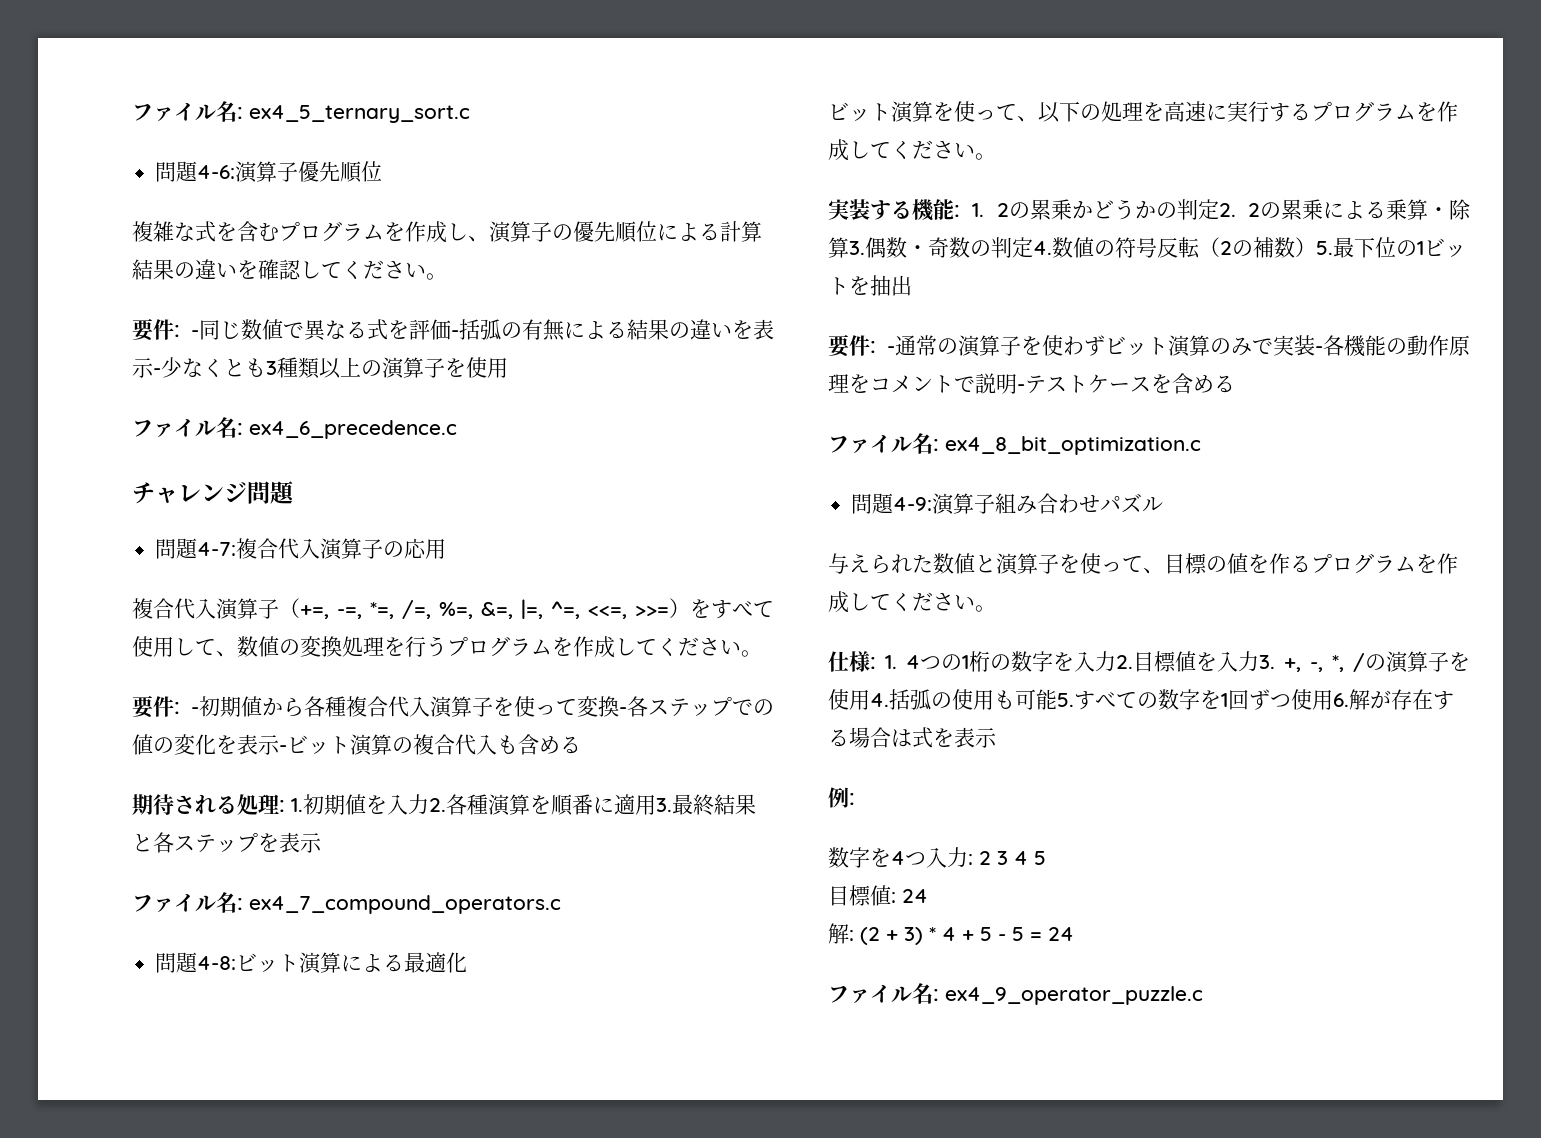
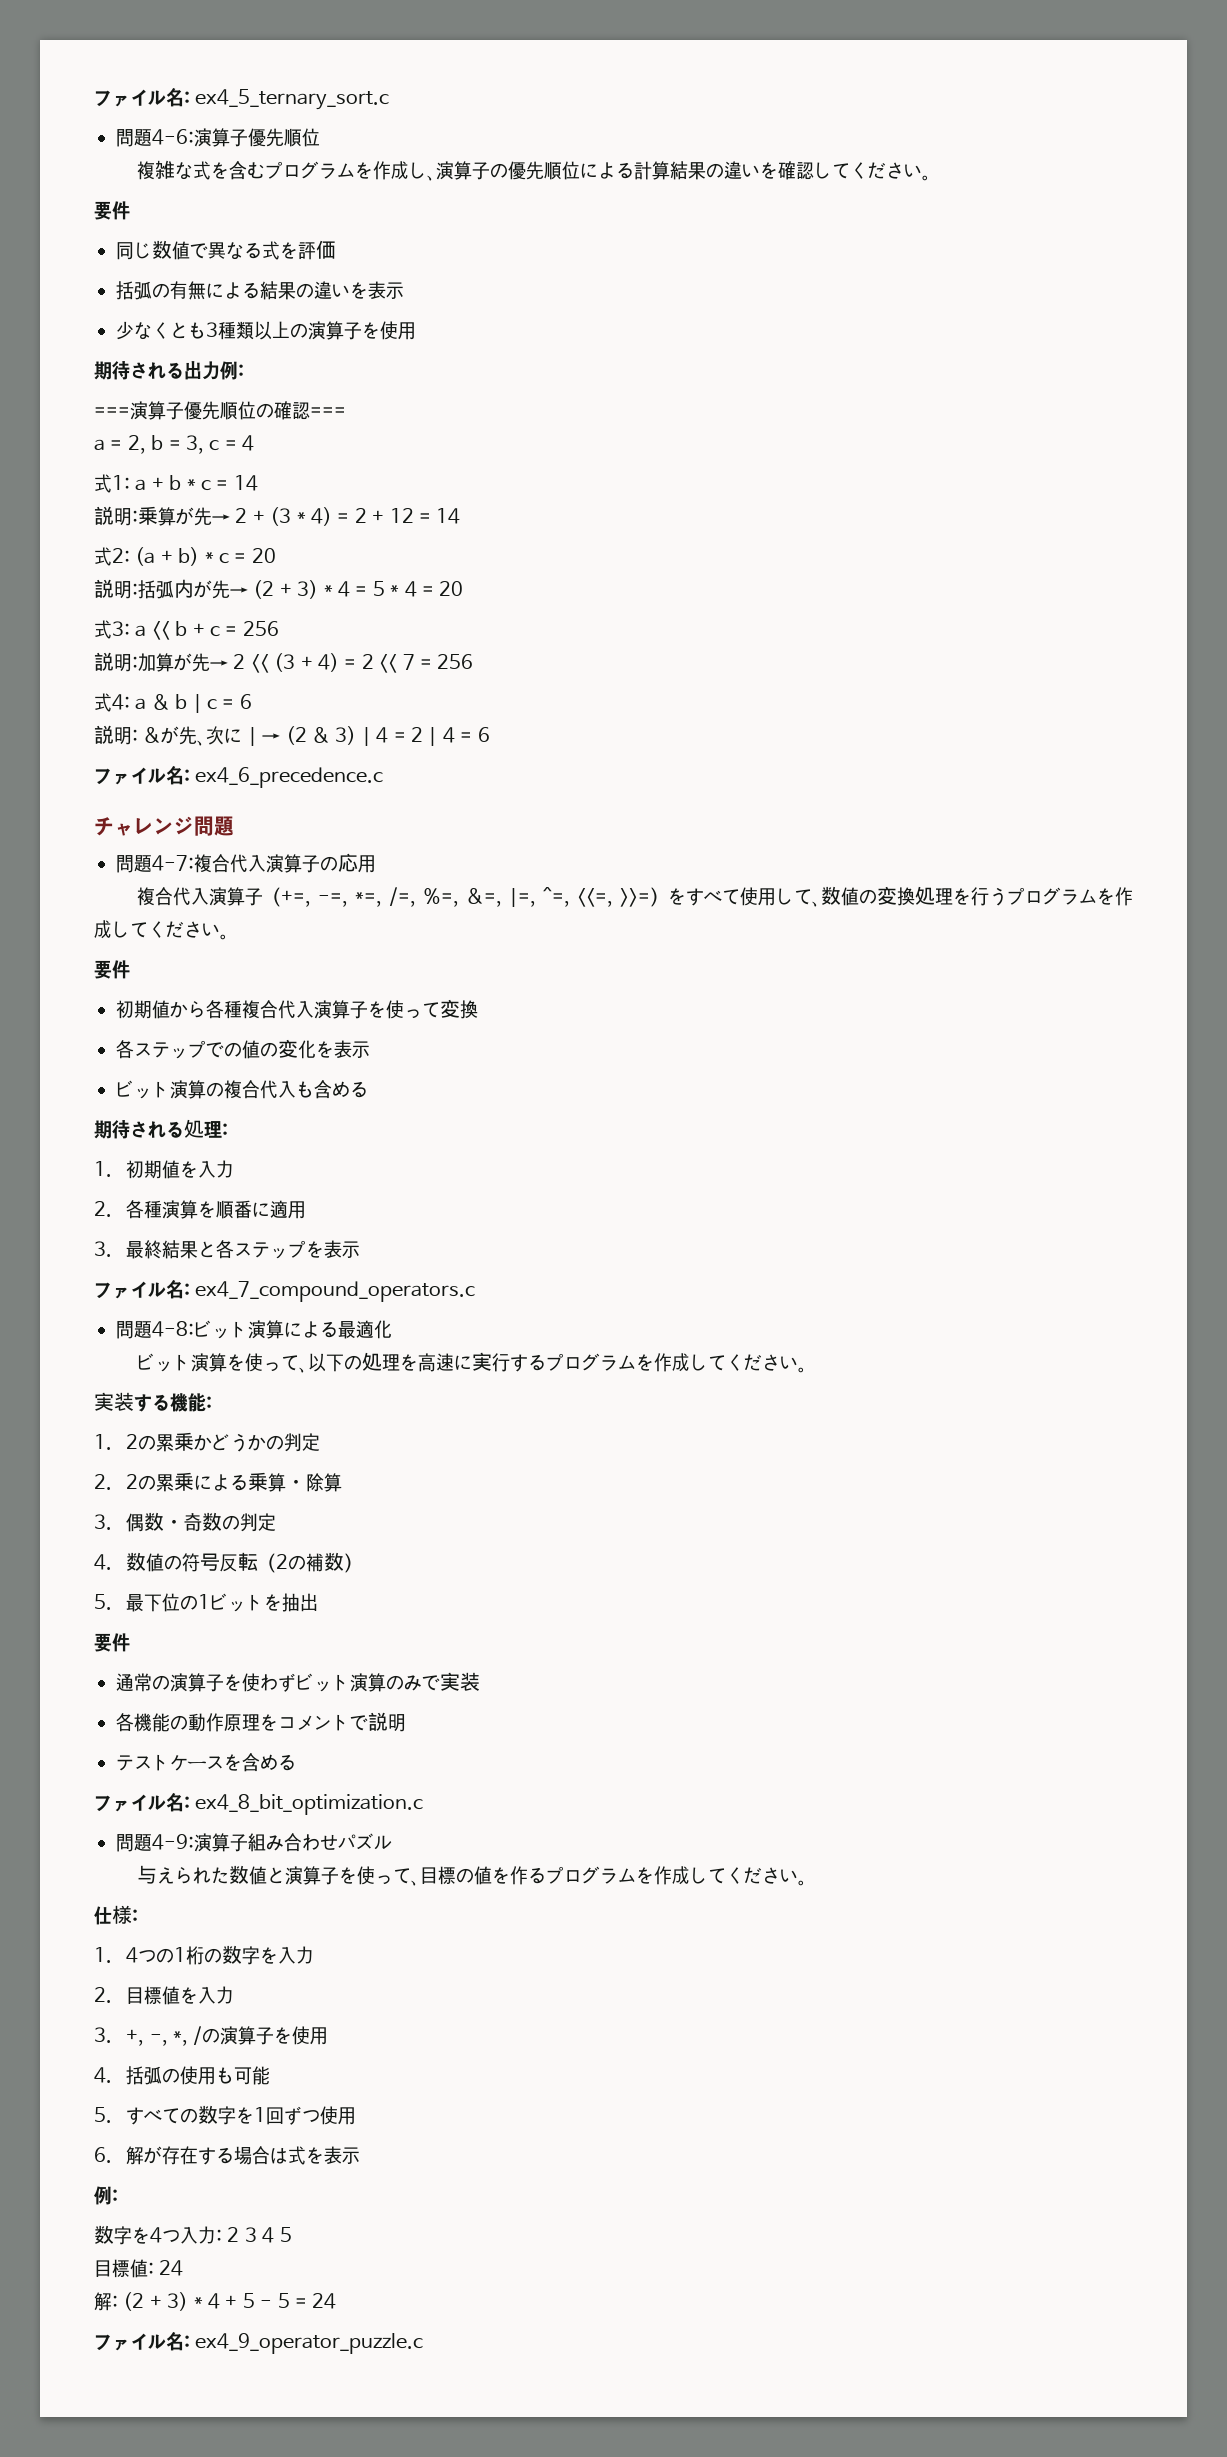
  複雑な式を含むプログラムを作成し、演算子の優先順位による計算結果の違いを確認してください。
- 要件: -同じ数値で異なる式を評価-括弧の有無による結果の違いを表示-少なくとも3種類以上の演算子を使用
+ 要件
+ 同じ数値で異なる式を評価
+ 括弧の有無による結果の違いを表示
+ 少なくとも3種類以上の演算子を使用
+ 期待される出力例:
+ ===演算子優先順位の確認===
+ a = 2, b = 3, c = 4
+ 式1: a + b * c = 14
+ 説明:乗算が先→ 2 + (3 * 4) = 2 + 12 = 14
+ 式2: (a + b) * c = 20
+ 説明:括弧内が先→ (2 + 3) * 4 = 5 * 4 = 20
+ 式3: a << b + c = 256
+ 説明:加算が先→ 2 << (3 + 4) = 2 << 7 = 256
+ 式4: a & b | c = 6
+ 説明: &が先、次に | → (2 & 3) | 4 = 2 | 4 = 6
  複合代入演算子（+=, -=, *=, /=, %=, &=, |=, ^=, <<=, >>=）をすべて使用して、数値の変換処理を行うプログラムを作成してください。
- 要件: -初期値から各種複合代入演算子を使って変換-各ステップでの値の変化を表示-ビット演算の複合代入も含める
+ 要件
+ 初期値から各種複合代入演算子を使って変換
+ 各ステップでの値の変化を表示
+ ビット演算の複合代入も含める
- 期待される処理: 1.初期値を入力2.各種演算を順番に適用3.最終結果と各ステップを表示
+ 期待される処理:
+ 1.初期値を入力
+ 2.各種演算を順番に適用
+ 3.最終結果と各ステップを表示
- 実装する機能: 1. 2の累乗かどうかの判定2. 2の累乗による乗算・除算3.偶数・奇数の判定4.数値の符号反転（2の補数）5.最下位の1ビットを抽出
- 要件: -通常の演算子を使わずビット演算のみで実装-各機能の動作原理をコメントで説明-テストケースを含める
+ 実装する機能:
+ 1. 2の累乗かどうかの判定
+ 2. 2の累乗による乗算・除算
+ 3.偶数・奇数の判定
+ 4.数値の符号反転（2の補数）
+ 5.最下位の1ビットを抽出
+ 要件
+ 通常の演算子を使わずビット演算のみで実装
+ 各機能の動作原理をコメントで説明
+ テストケースを含める
- 仕様: 1. 4つの1桁の数字を入力2.目標値を入力3. +, -, *, /の演算子を使用4.括弧の使用も可能5.すべての数字を1回ずつ使用6.解が存在する場合は式を表示
+ 仕様:
+ 1. 4つの1桁の数字を入力
+ 2.目標値を入力
+ 3. +, -, *, /の演算子を使用
+ 4.括弧の使用も可能
+ 5.すべての数字を1回ずつ使用
+ 6.解が存在する場合は式を表示

